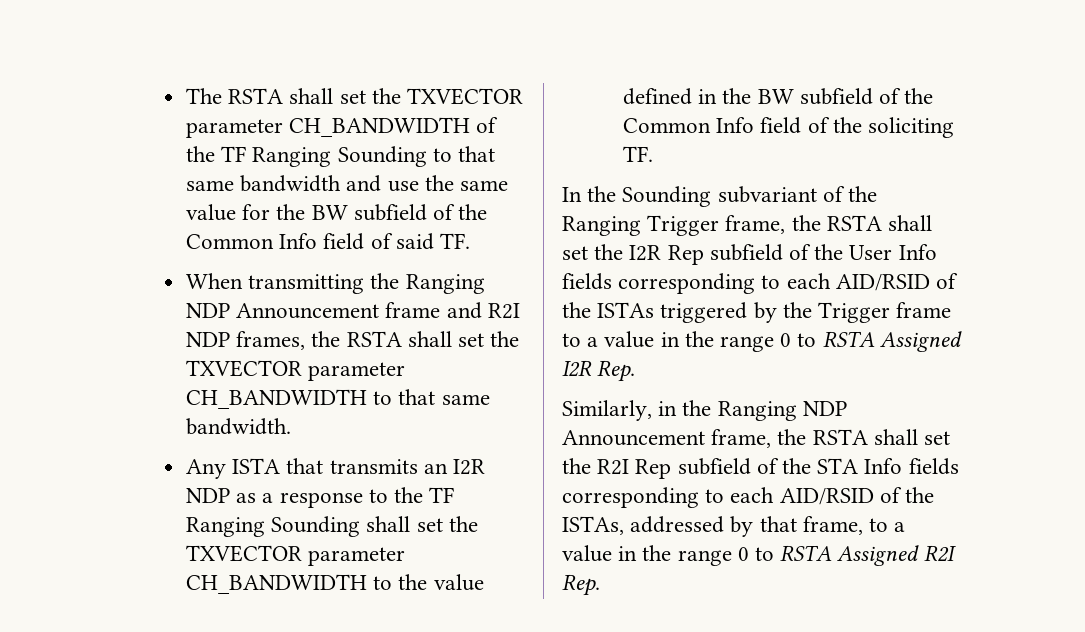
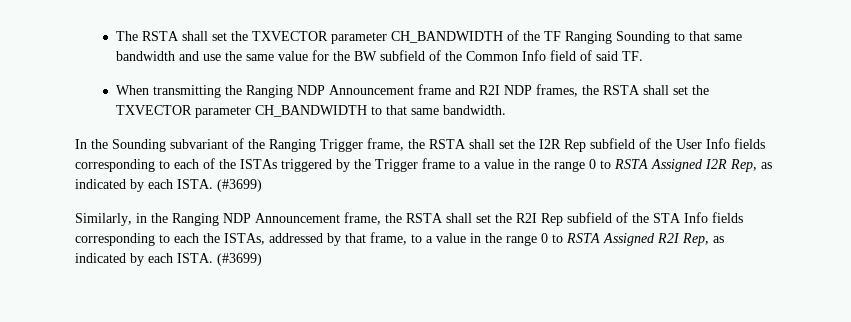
- Any ISTA that transmits an I2R NDP as a response to the TF Ranging Sounding shall set the TXVECTOR parameter CH_BANDWIDTH to the value defined in the BW subfield of the Common Info field of the soliciting TF.
- In the Sounding subvariant of the Ranging Trigger frame, the RSTA shall set the I2R Rep subfield of the User Info fields corresponding to each AID/RSID of the ISTAs triggered by the Trigger frame to a value in the range 0 to RSTA Assigned I2R Rep.
+ In the Sounding subvariant of the Ranging Trigger frame, the RSTA shall set the I2R Rep subfield of the User Info fields corresponding to each of the ISTAs triggered by the Trigger frame to a value in the range 0 to RSTA Assigned I2R Rep, as indicated by each ISTA. (#3699)
- Similarly, in the Ranging NDP Announcement frame, the RSTA shall set the R2I Rep subfield of the STA Info fields corresponding to each AID/RSID of the ISTAs, addressed by that frame, to a value in the range 0 to RSTA Assigned R2I Rep.
+ Similarly, in the Ranging NDP Announcement frame, the RSTA shall set the R2I Rep subfield of the STA Info fields corresponding to each the ISTAs, addressed by that frame, to a value in the range 0 to RSTA Assigned R2I Rep, as indicated by each ISTA. (#3699)

